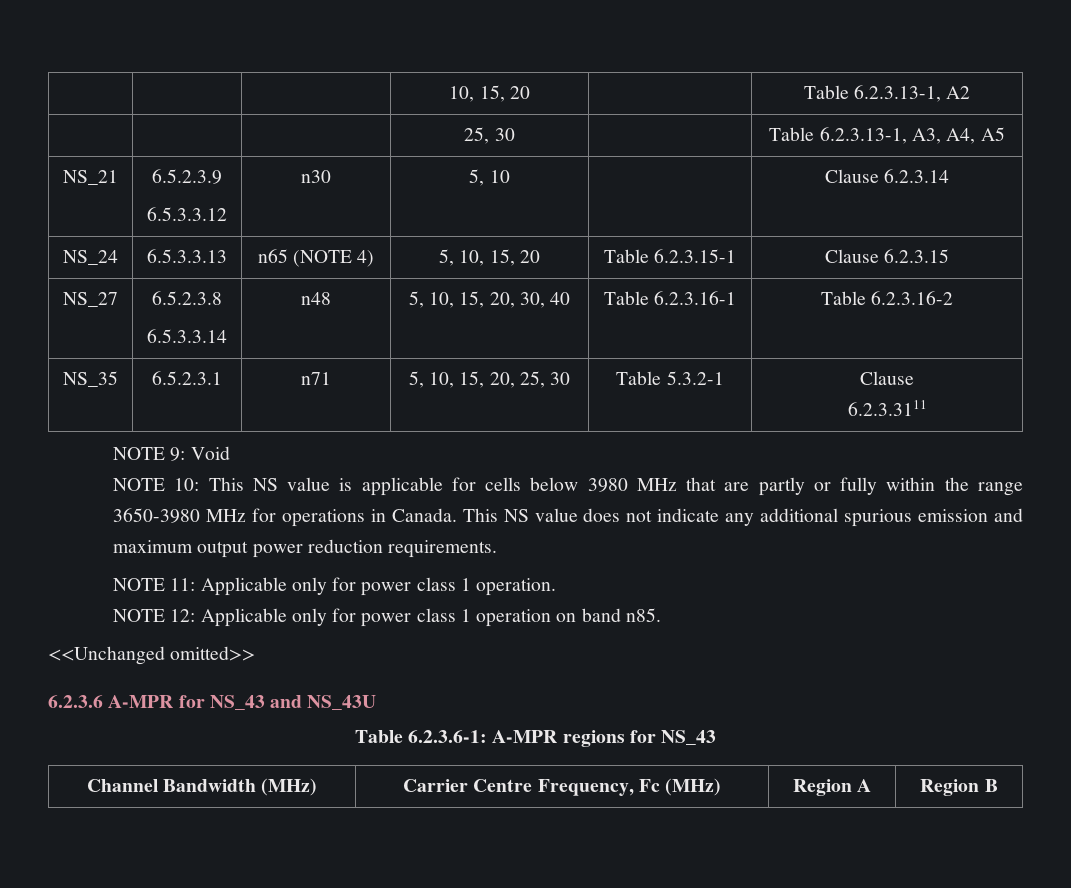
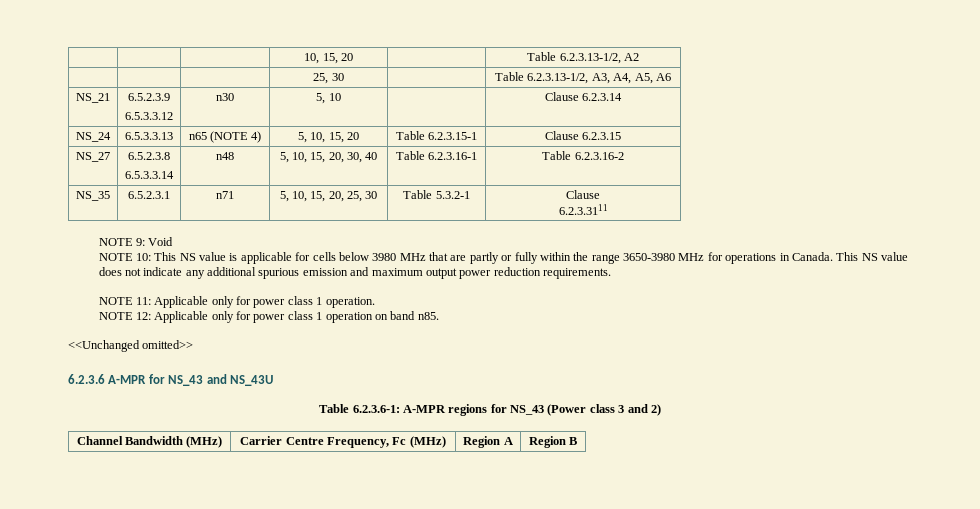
- | | | 10, 15, 20 | | Table 6.2.3.13-1, A2
+ | | | 10, 15, 20 | | Table 6.2.3.13-1/2, A2
- | | | 25, 30 | | Table 6.2.3.13-1, A3, A4, A5
+ | | | 25, 30 | | Table 6.2.3.13-1/2, A3, A4, A5, A6
- Table 6.2.3.6-1: A-MPR regions for NS_43
+ Table 6.2.3.6-1: A-MPR regions for NS_43 (Power class 3 and 2)

